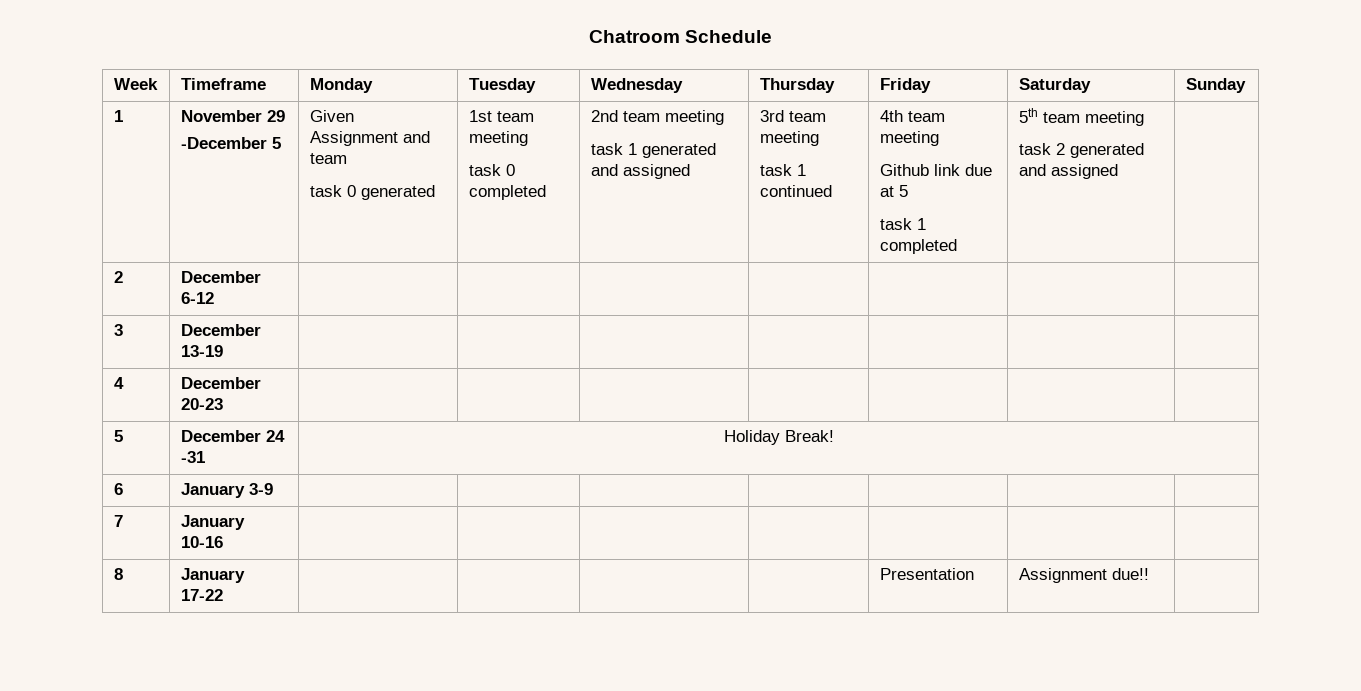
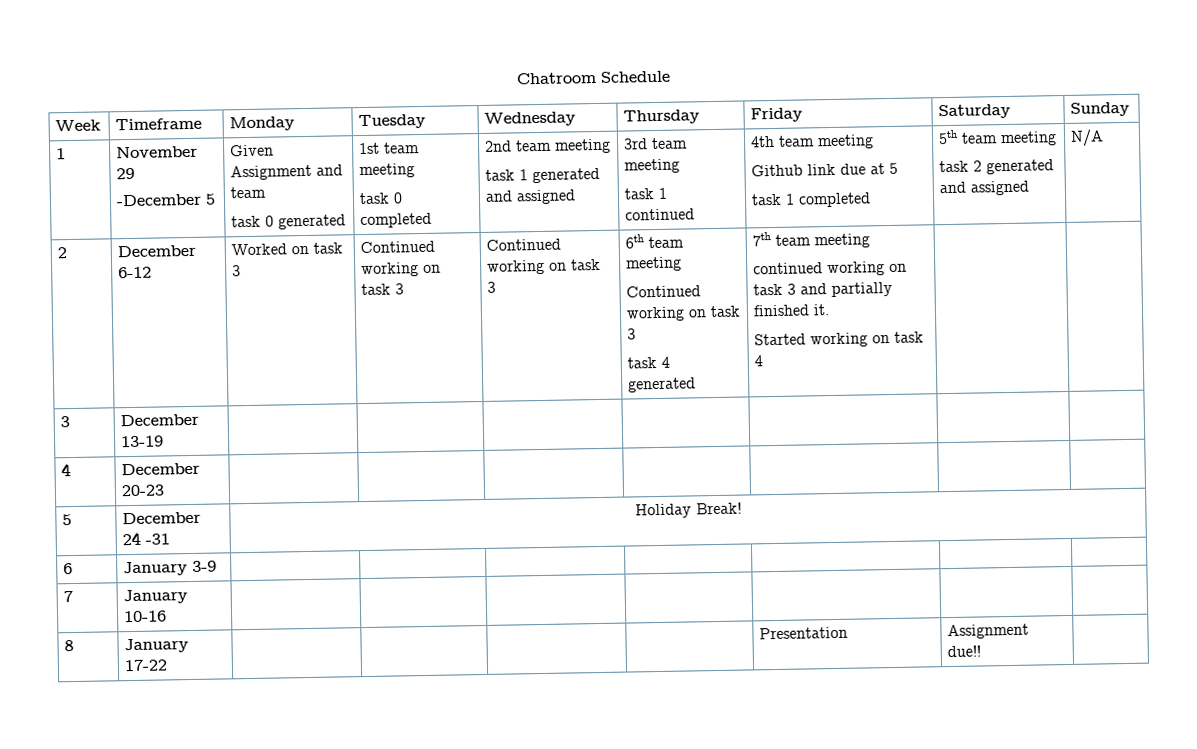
+ N/A
+ Worked on task 3 | Continued working on task 3 | Continued working on task 3 | 6th team meeting
+ Continued working on task 3
+ task 4 generated | 7th team meeting
+ continued working on task 3 and partially finished it.
+ Started working on task 4

